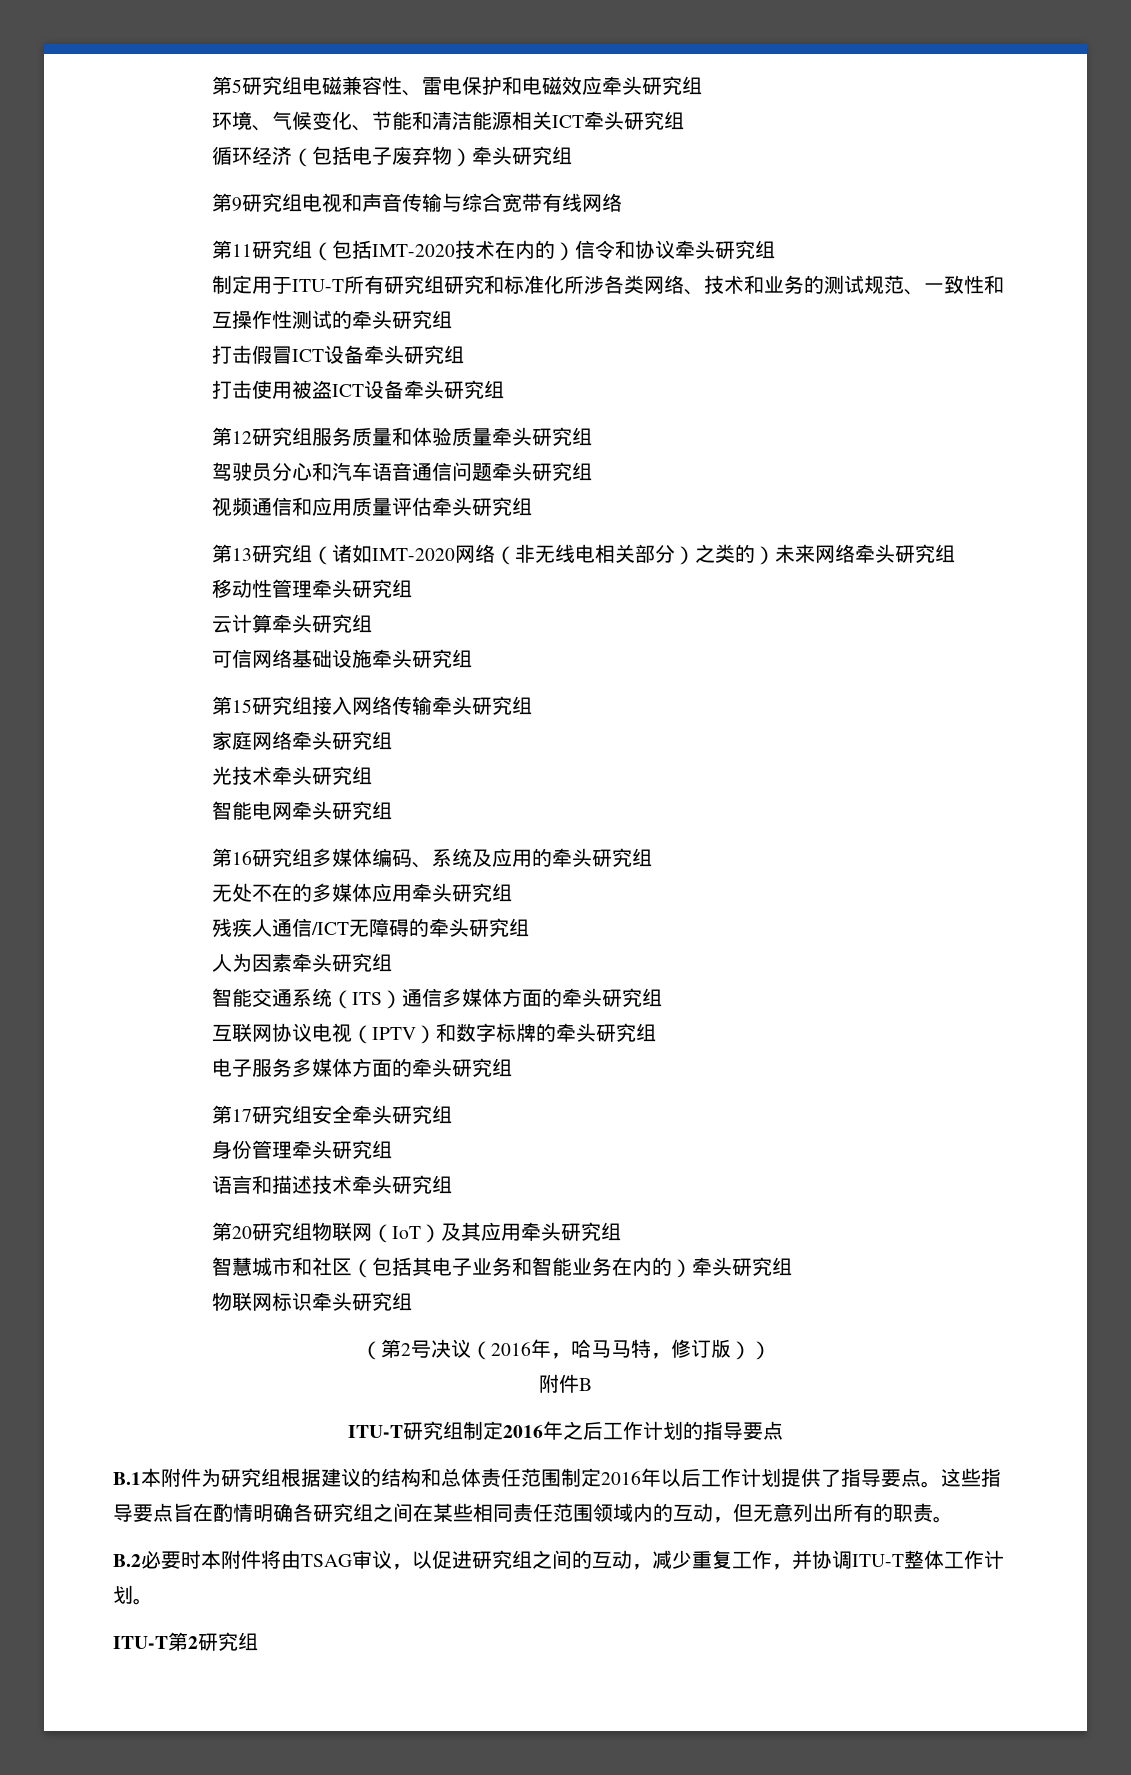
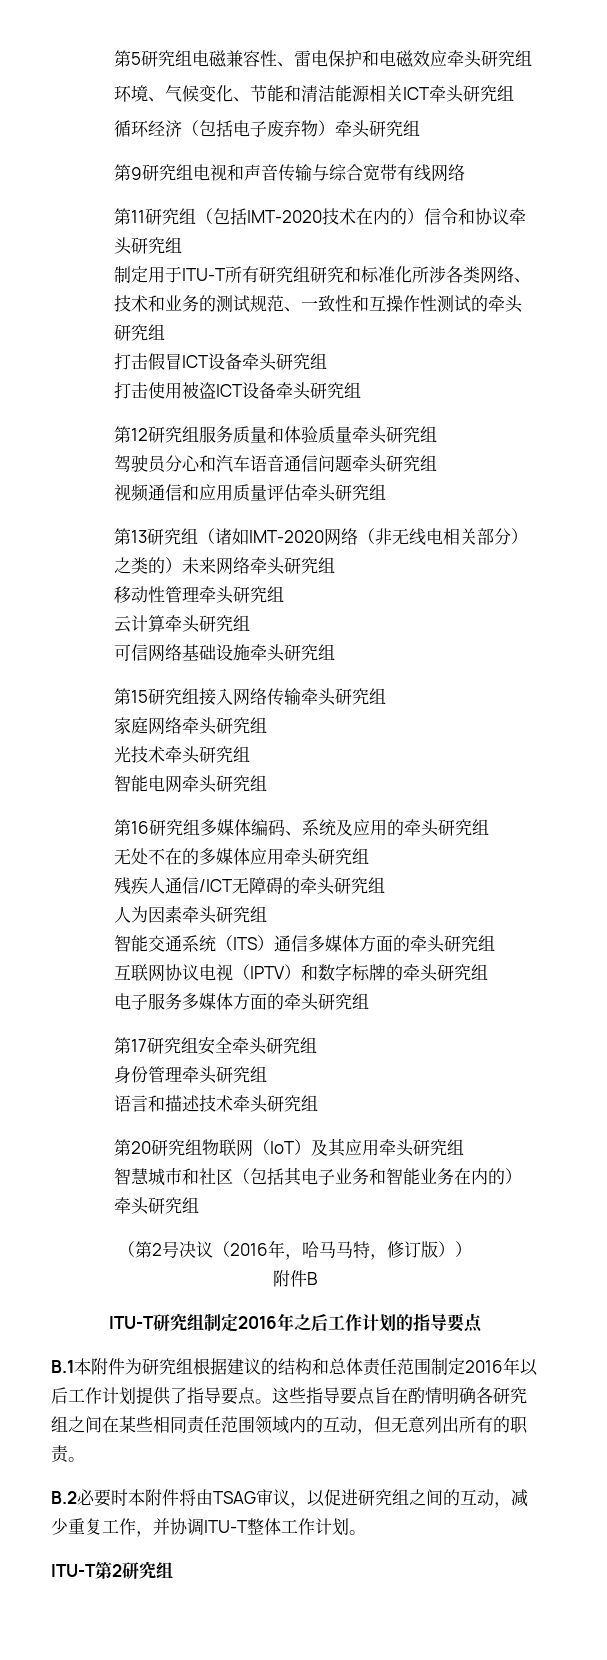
- 物联网标识牵头研究组

